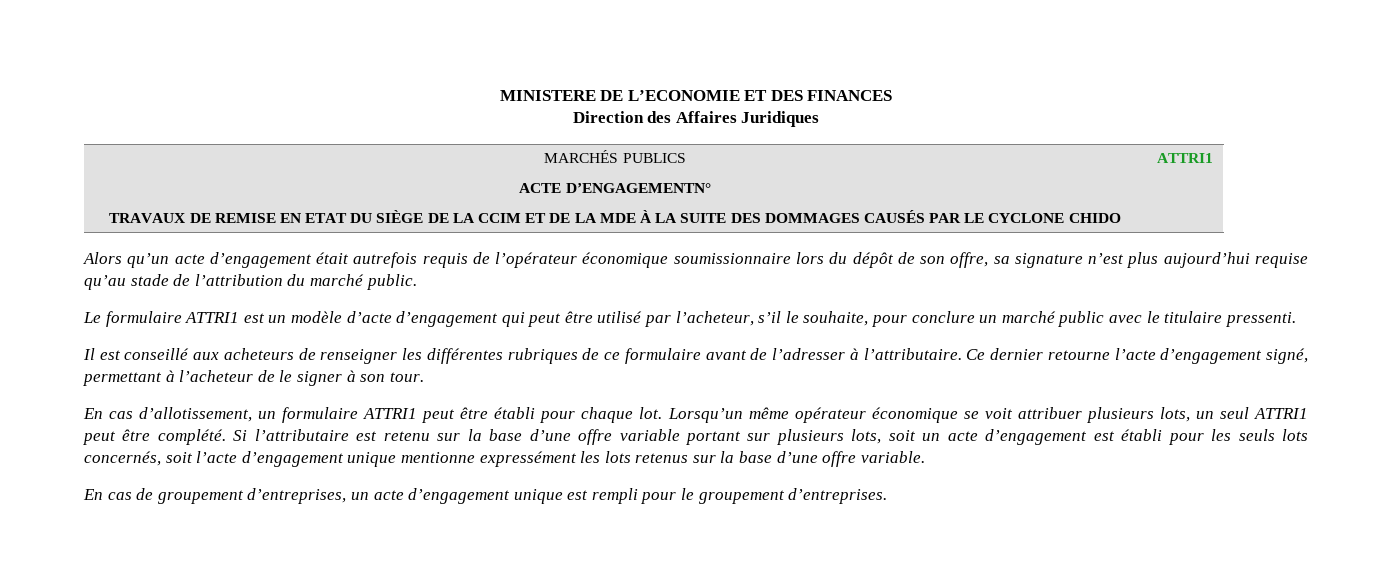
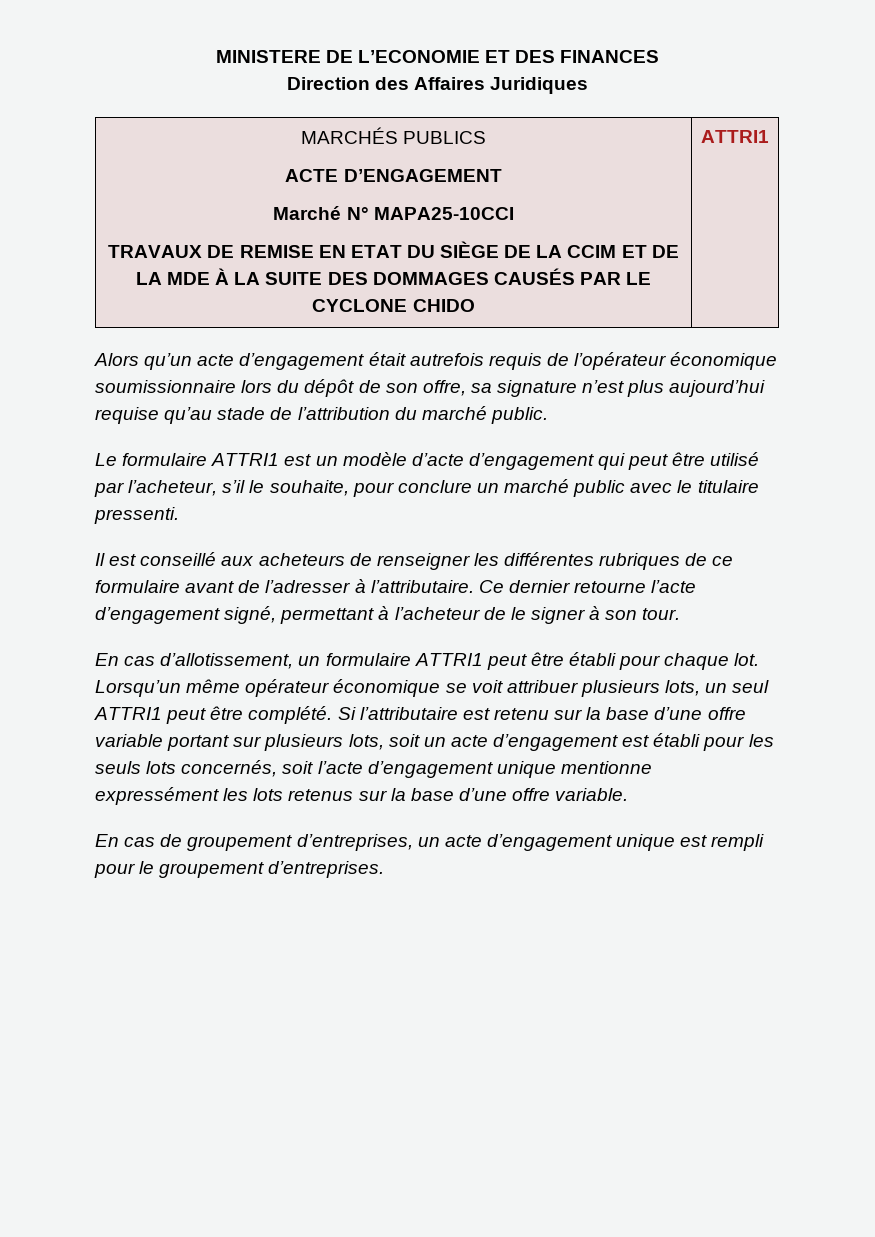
  MARCHÉS PUBLICS
- ACTE D’ENGAGEMENTN°
+ ACTE D’ENGAGEMENT
+ Marché N° MAPA25-10CCI

